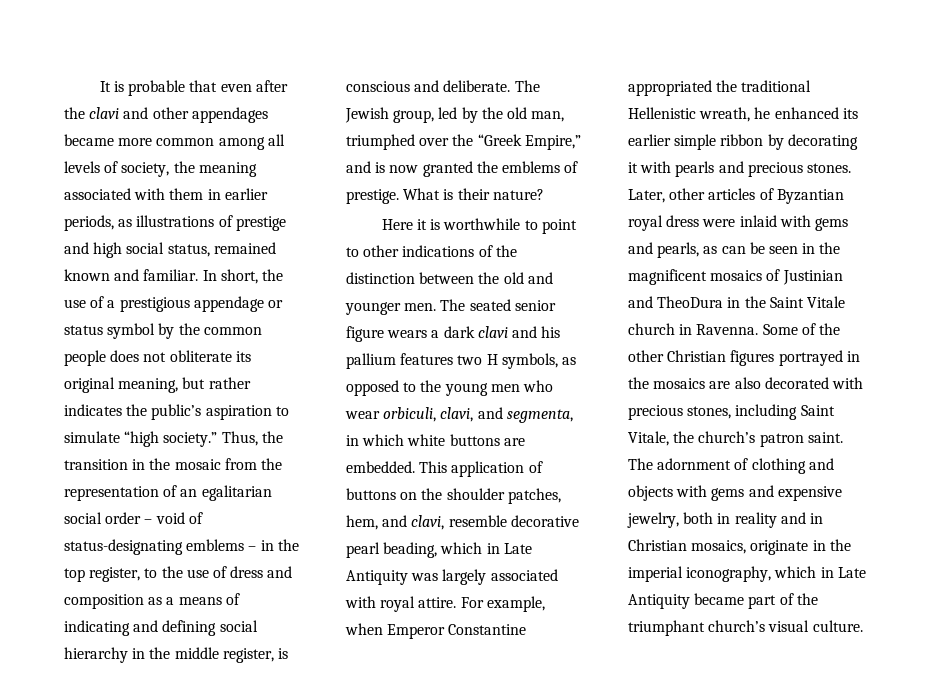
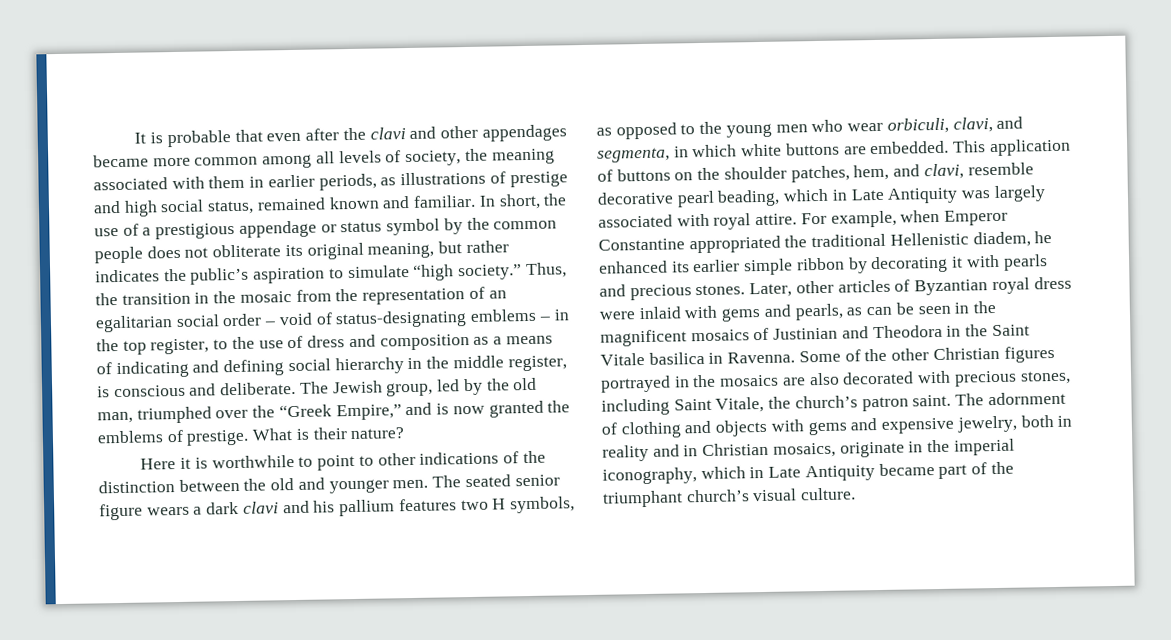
- For example, when Emperor Constantine appropriated the traditional Hellenistic wreath, he enhanced its earlier simple ribbon by decorating it with pearls and precious stones.
+ For example, when Emperor Constantine appropriated the traditional Hellenistic diadem, he enhanced its earlier simple ribbon by decorating it with pearls and precious stones.
- Later, other articles of Byzantian royal dress were inlaid with gems and pearls, as can be seen in the magnificent mosaics of Justinian and TheoDura in the Saint Vitale church in Ravenna.
+ Later, other articles of Byzantian royal dress were inlaid with gems and pearls, as can be seen in the magnificent mosaics of Justinian and Theodora in the Saint Vitale basilica in Ravenna.

